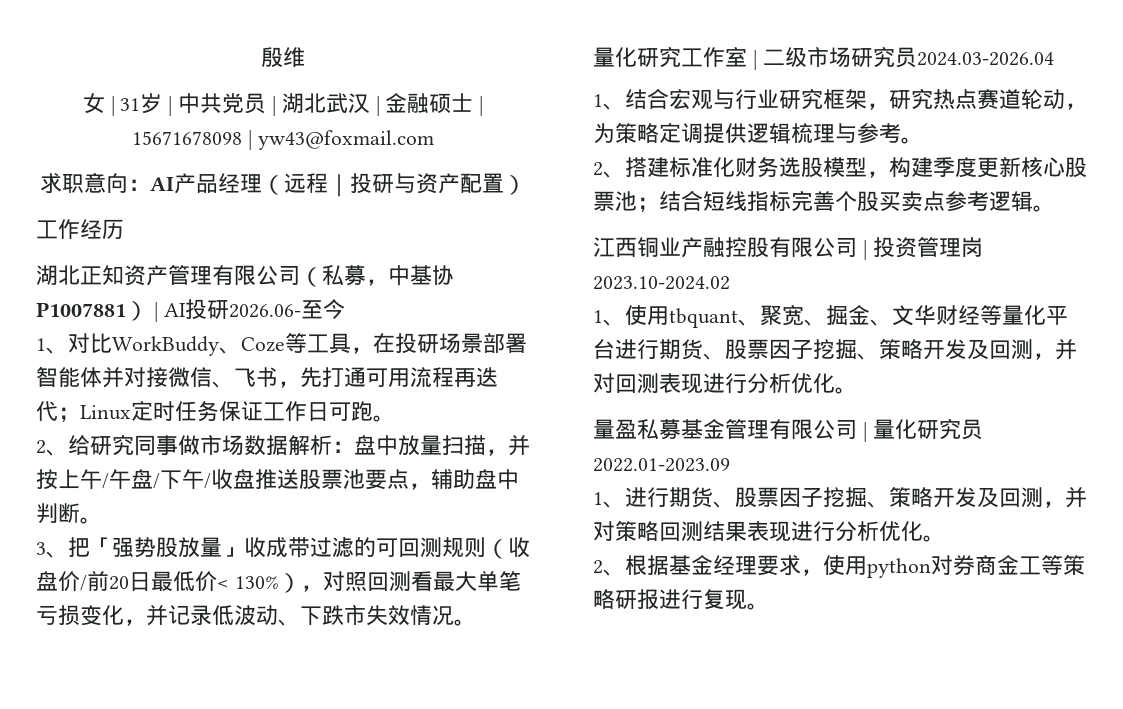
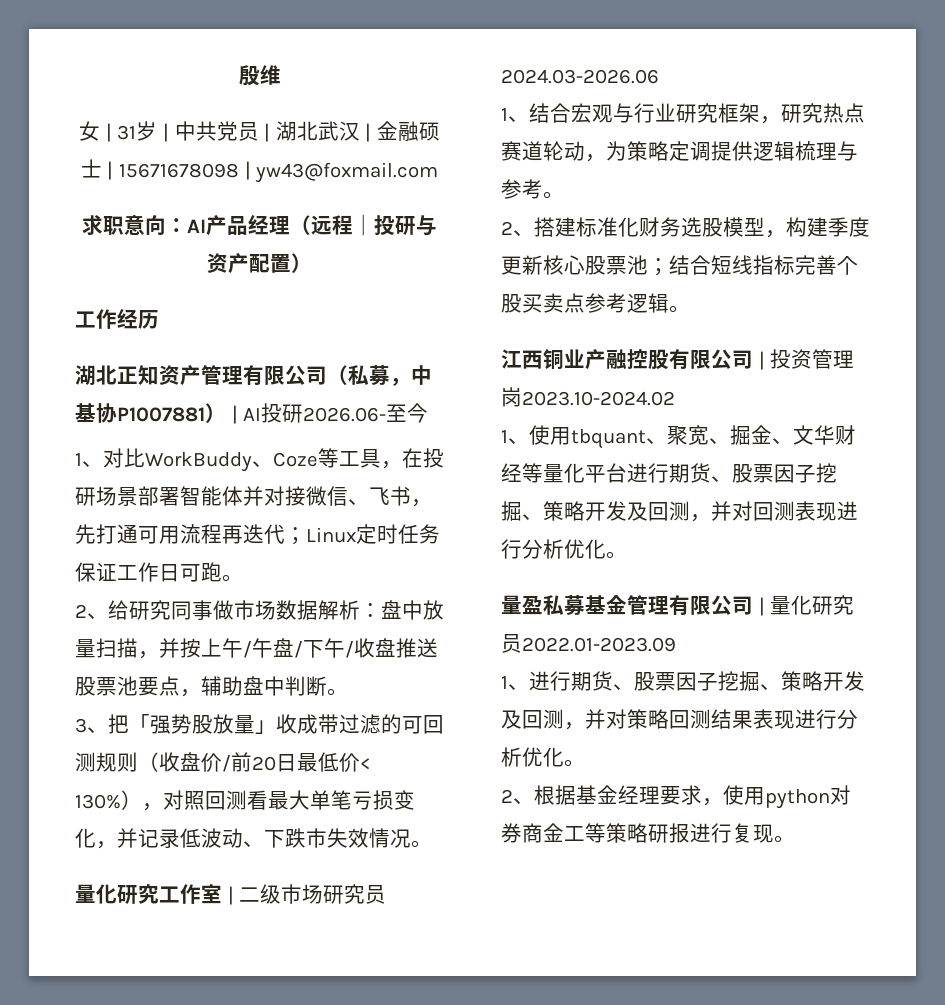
- 量化研究工作室 | 二级市场研究员2024.03-2026.04
+ 量化研究工作室 | 二级市场研究员2024.03-2026.06

